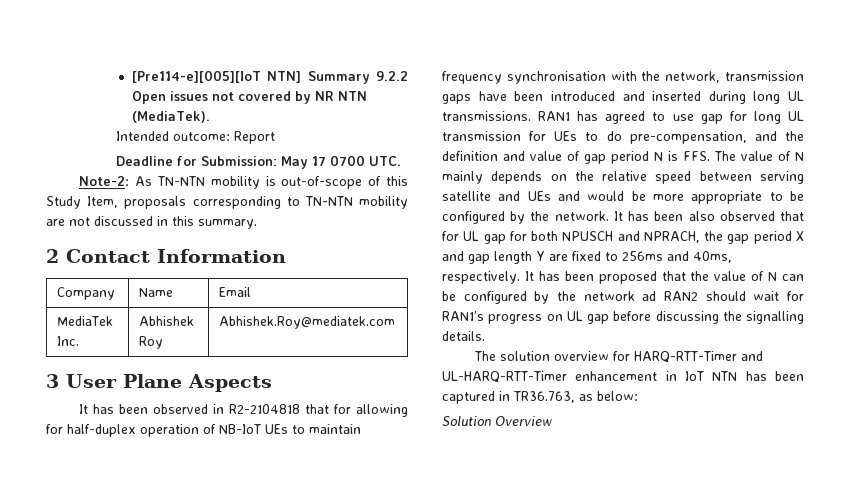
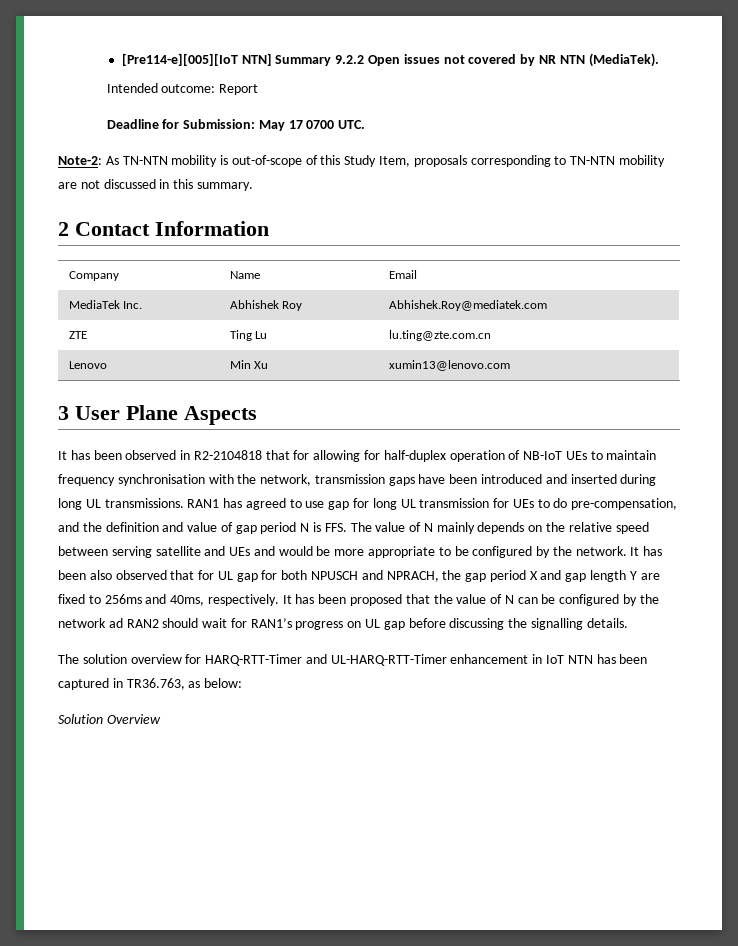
+ ZTE | Ting Lu | lu.ting@zte.com.cn
+ Lenovo | Min Xu | xumin13@lenovo.com

